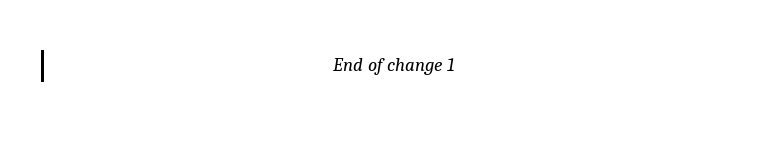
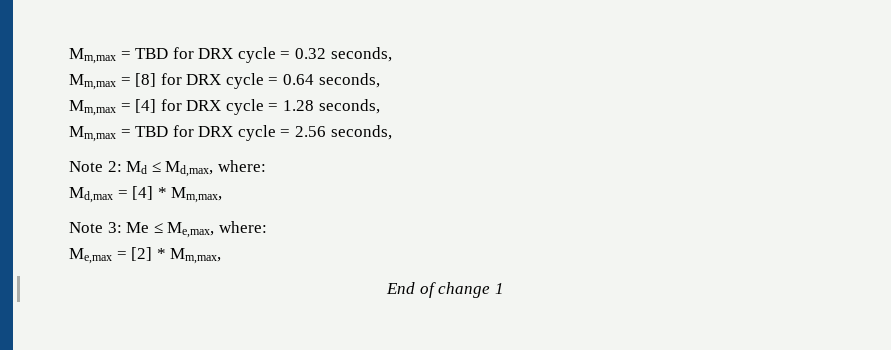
+ Mm,max = TBD for DRX cycle = 0.32 seconds,
+ Mm,max = [8] for DRX cycle = 0.64 seconds,
+ Mm,max = [4] for DRX cycle = 1.28 seconds,
+ Mm,max = TBD for DRX cycle = 2.56 seconds,
+ Note 2: Md ≤ Md,max, where:
+ Md,max = [4] * Mm,max,
+ Note 3: Me ≤ Me,max, where:
+ Me,max = [2] * Mm,max,

